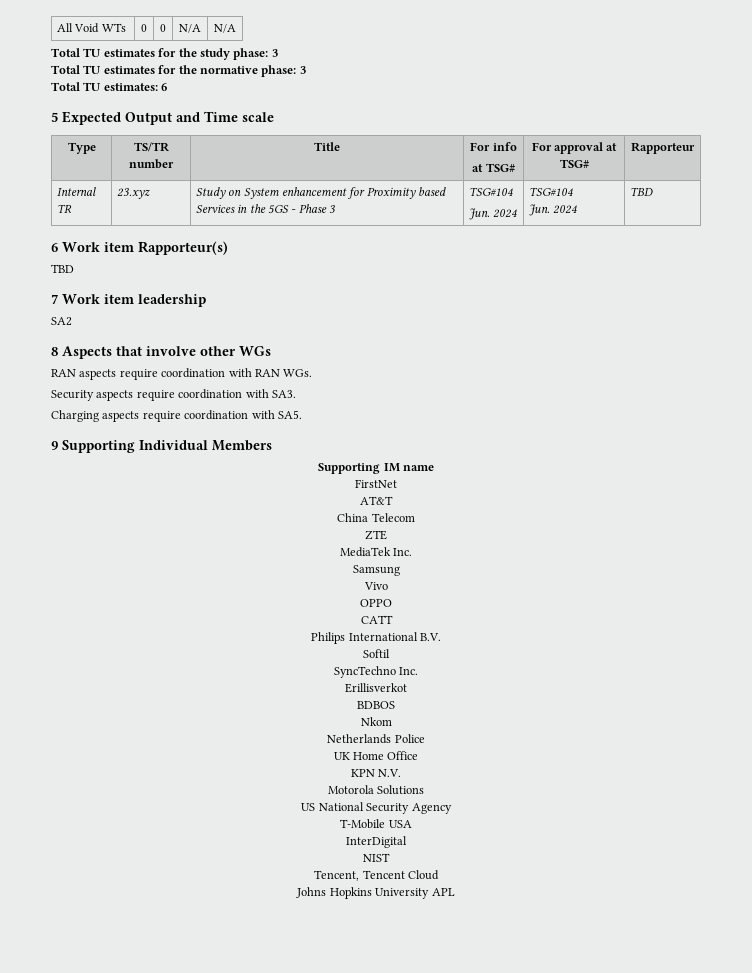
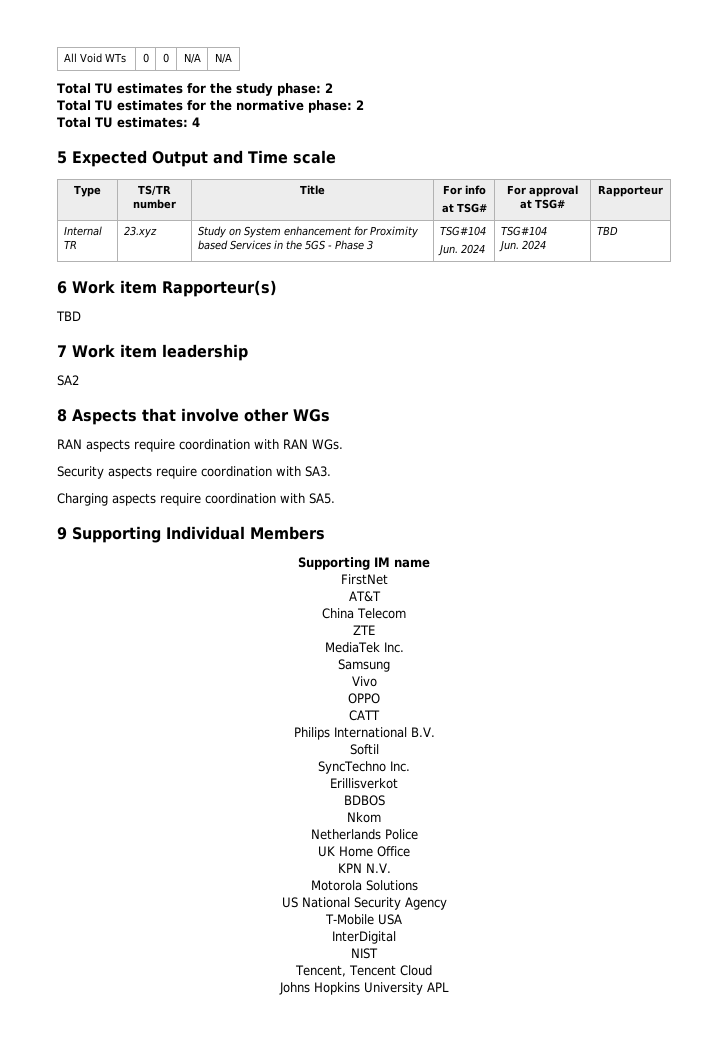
- Total TU estimates for the study phase: 3
+ Total TU estimates for the study phase: 2
- Total TU estimates for the normative phase: 3
+ Total TU estimates for the normative phase: 2
- Total TU estimates: 6
+ Total TU estimates: 4

